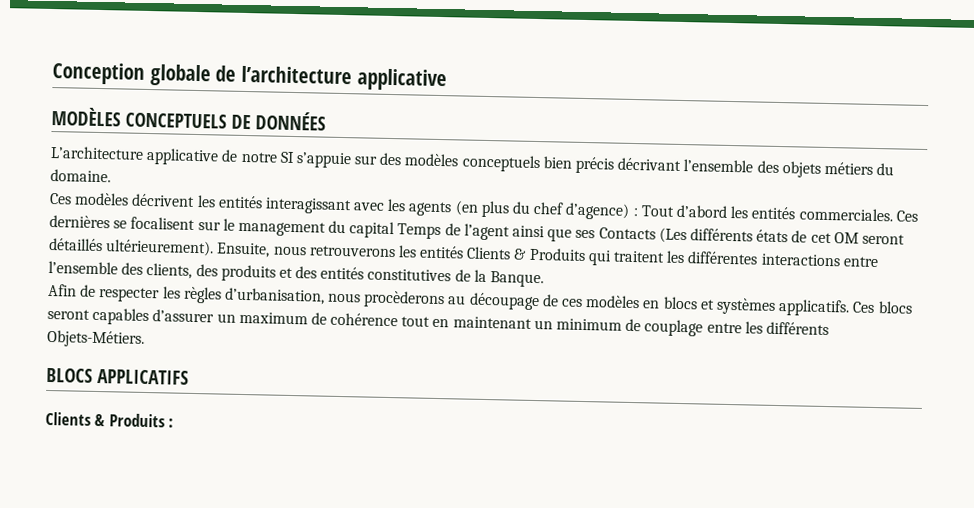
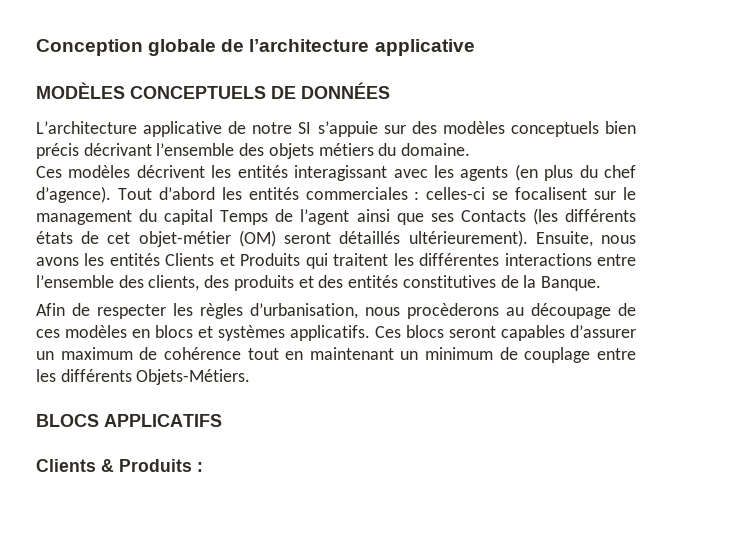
- Ces modèles décrivent les entités interagissant avec les agents (en plus du chef d’agence) : Tout d’abord les entités commerciales. Ces dernières se focalisent sur le management du capital Temps de l’agent ainsi que ses Contacts (Les différents états de cet OM seront détaillés ultérieurement).
+ Ces modèles décrivent les entités interagissant avec les agents (en plus du chef d’agence). Tout d’abord les entités commerciales : celles-ci se focalisent sur le management du capital Temps de l’agent ainsi que ses Contacts (les différents états de cet objet-métier (OM) seront détaillés ultérieurement).
- Ensuite, nous retrouverons les entités Clients & Produits qui traitent les différentes interactions entre l’ensemble des clients, des produits et des entités constitutives de la Banque.
+ Ensuite, nous avons les entités Clients et Produits qui traitent les différentes interactions entre l’ensemble des clients, des produits et des entités constitutives de la Banque.

